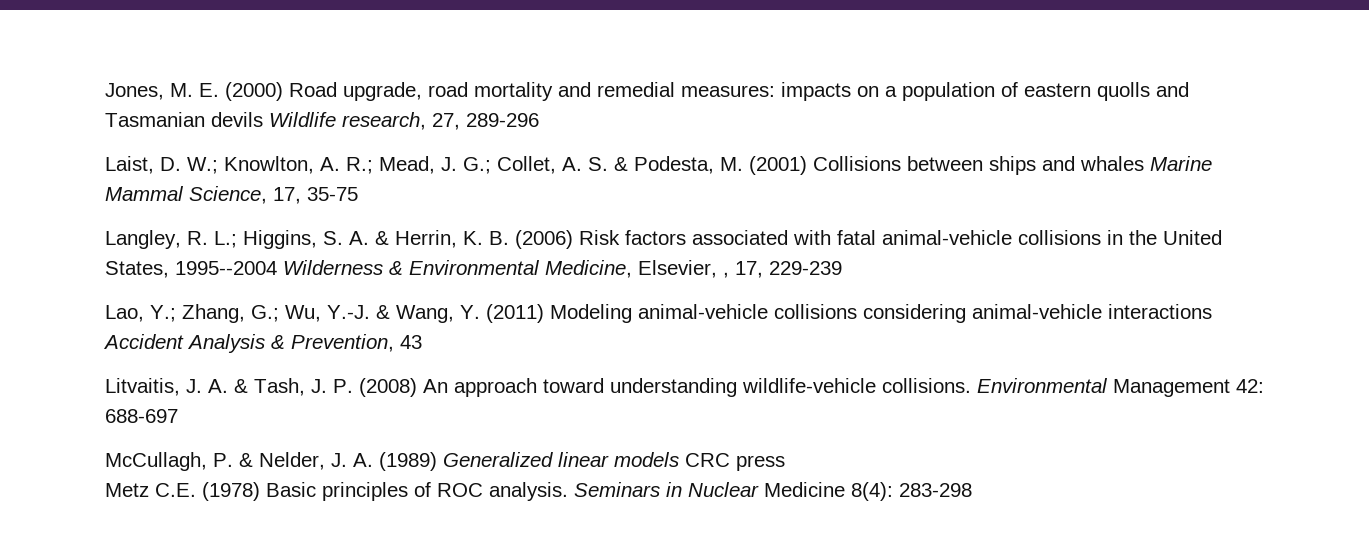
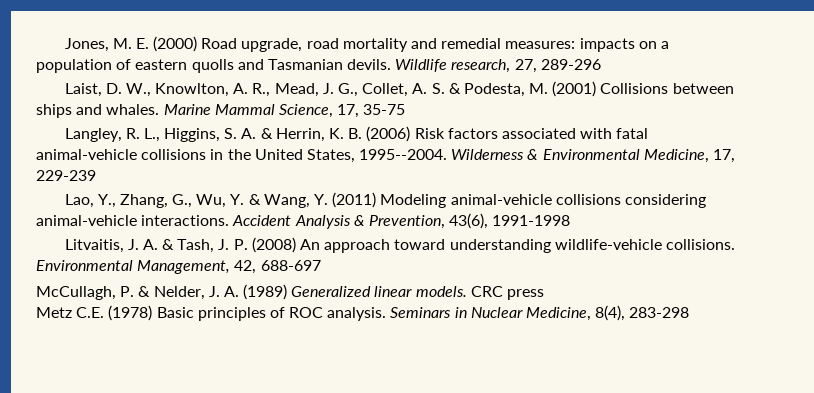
- Jones, M. E. (2000) Road upgrade, road mortality and remedial measures: impacts on a population of eastern quolls and Tasmanian devils Wildlife research, 27, 289-296
+ Jones, M. E. (2000) Road upgrade, road mortality and remedial measures: impacts on a population of eastern quolls and Tasmanian devils. Wildlife research, 27, 289-296
- Laist, D. W.; Knowlton, A. R.; Mead, J. G.; Collet, A. S. & Podesta, M. (2001) Collisions between ships and whales Marine Mammal Science, 17, 35-75
+ Laist, D. W., Knowlton, A. R., Mead, J. G., Collet, A. S. & Podesta, M. (2001) Collisions between ships and whales. Marine Mammal Science, 17, 35-75
- Langley, R. L.; Higgins, S. A. & Herrin, K. B. (2006) Risk factors associated with fatal animal-vehicle collisions in the United States, 1995--2004 Wilderness & Environmental Medicine, Elsevier, , 17, 229-239
+ Langley, R. L., Higgins, S. A. & Herrin, K. B. (2006) Risk factors associated with fatal animal-vehicle collisions in the United States, 1995--2004. Wilderness & Environmental Medicine, 17, 229-239
- Lao, Y.; Zhang, G.; Wu, Y.-J. & Wang, Y. (2011) Modeling animal-vehicle collisions considering animal-vehicle interactions Accident Analysis & Prevention, 43
+ Lao, Y., Zhang, G., Wu, Y. & Wang, Y. (2011) Modeling animal-vehicle collisions considering animal-vehicle interactions. Accident Analysis & Prevention, 43(6), 1991-1998
- Environmental Management 42: 688-697
+ Environmental Management, 42, 688-697
- McCullagh, P. & Nelder, J. A. (1989) Generalized linear models CRC press
+ McCullagh, P. & Nelder, J. A. (1989) Generalized linear models. CRC press
- Seminars in Nuclear Medicine 8(4): 283-298
+ Seminars in Nuclear Medicine, 8(4), 283-298

